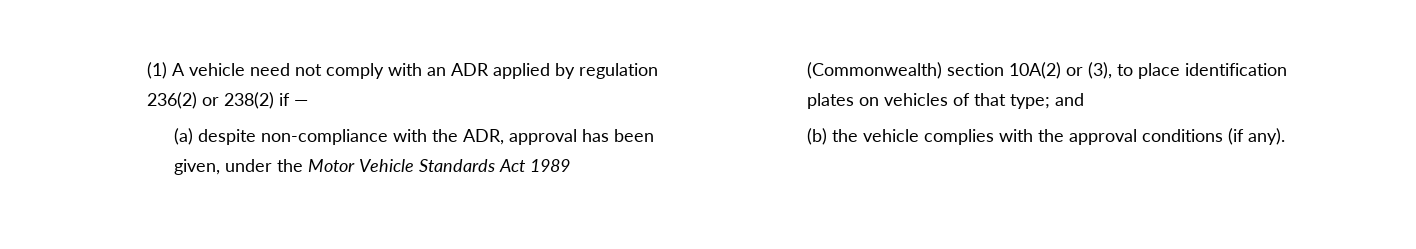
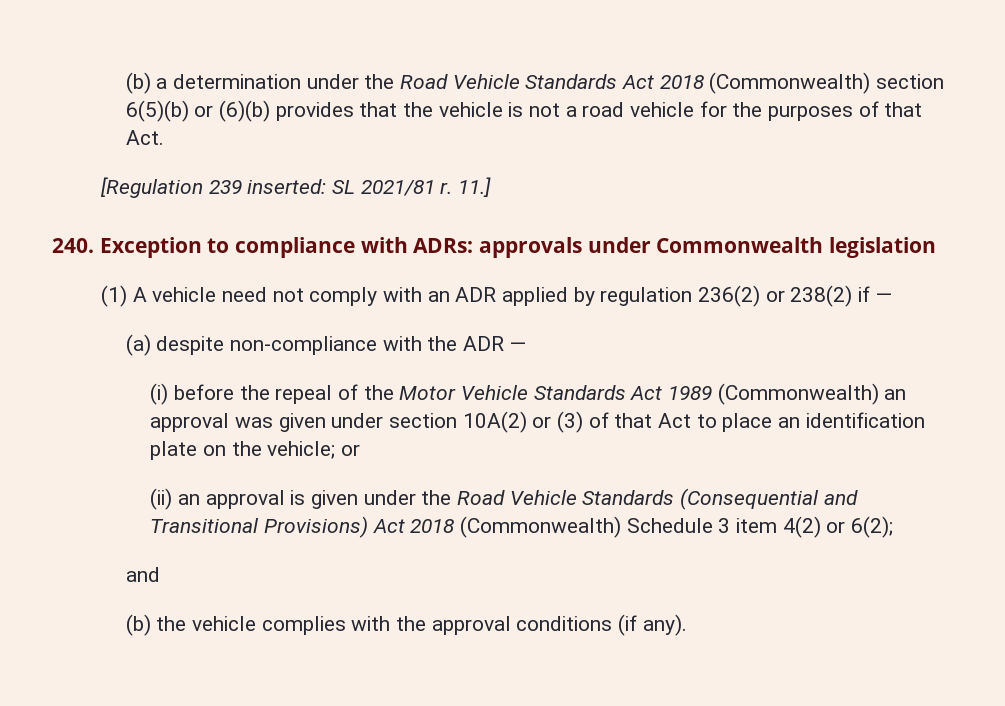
+ (b) a determination under the Road Vehicle Standards Act 2018 (Commonwealth) section 6(5)(b) or (6)(b) provides that the vehicle is not a road vehicle for the purposes of that Act.
+ [Regulation 239 inserted: SL 2021/81 r. 11.]
+ 240. Exception to compliance with ADRs: approvals under Commonwealth legislation
- (a) despite non-compliance with the ADR, approval has been given, under the Motor Vehicle Standards Act 1989 (Commonwealth) section 10A(2) or (3), to place identification plates on vehicles of that type; and
+ (a) despite non-compliance with the ADR —
+ (i) before the repeal of the Motor Vehicle Standards Act 1989 (Commonwealth) an approval was given under section 10A(2) or (3) of that Act to place an identification plate on the vehicle; or
+ (ii) an approval is given under the Road Vehicle Standards (Consequential and Transitional Provisions) Act 2018 (Commonwealth) Schedule 3 item 4(2) or 6(2);
+ and

